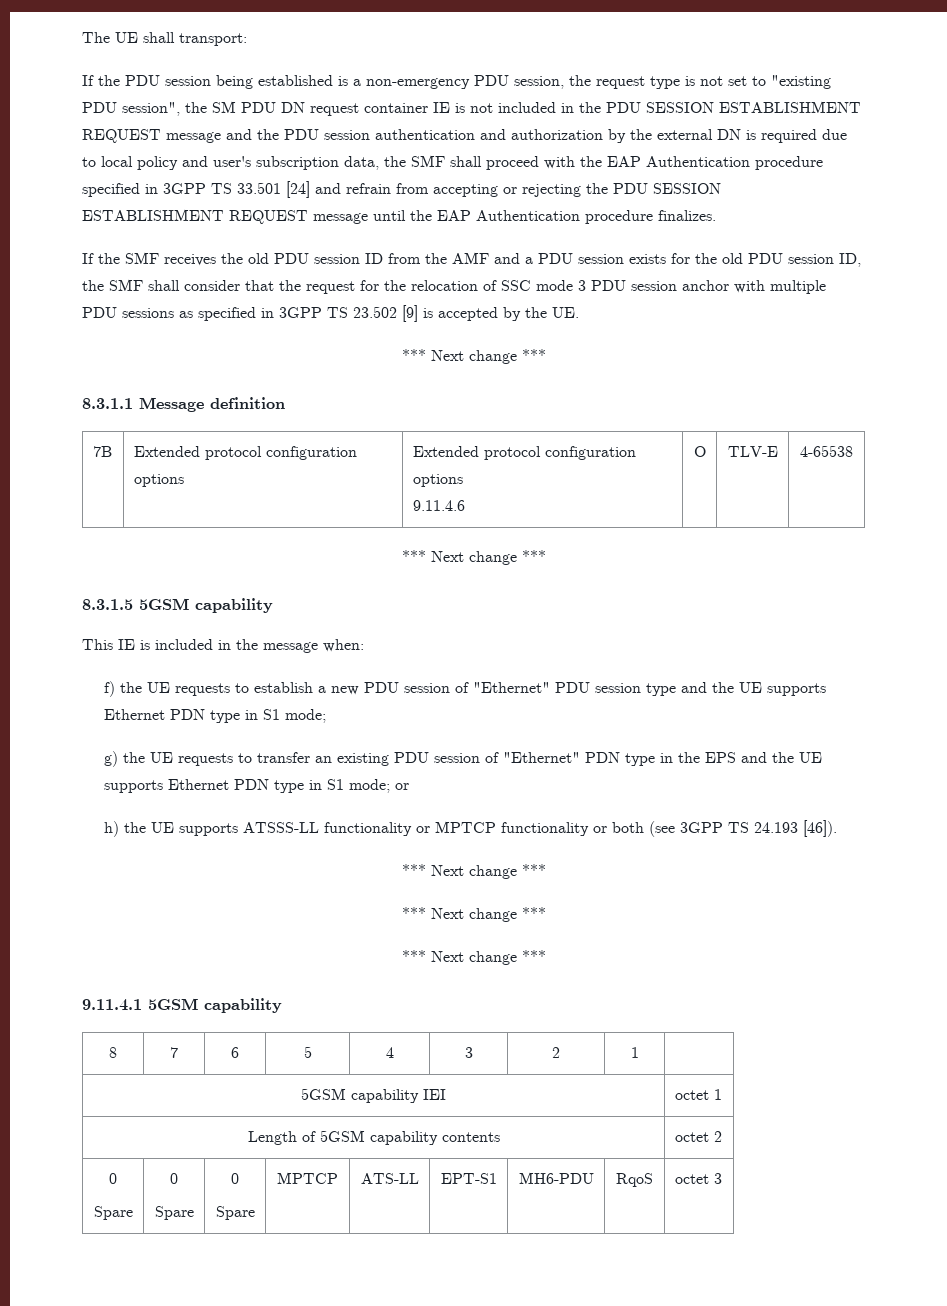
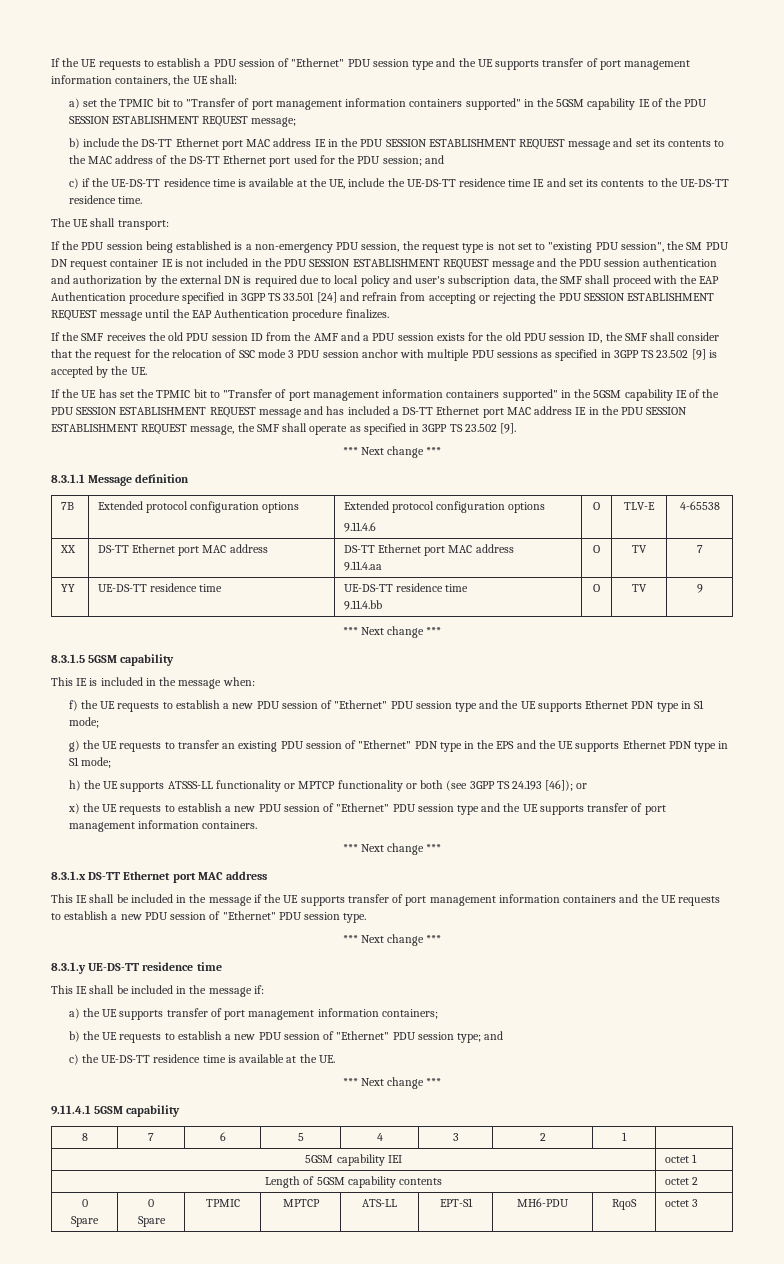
+ If the UE requests to establish a PDU session of "Ethernet" PDU session type and the UE supports transfer of port management information containers, the UE shall:
+ a) set the TPMIC bit to "Transfer of port management information containers supported" in the 5GSM capability IE of the PDU SESSION ESTABLISHMENT REQUEST message;
+ b) include the DS-TT Ethernet port MAC address IE in the PDU SESSION ESTABLISHMENT REQUEST message and set its contents to the MAC address of the DS-TT Ethernet port used for the PDU session; and
+ c) if the UE-DS-TT residence time is available at the UE, include the UE-DS-TT residence time IE and set its contents to the UE-DS-TT residence time.
+ If the UE has set the TPMIC bit to "Transfer of port management information containers supported" in the 5GSM capability IE of the PDU SESSION ESTABLISHMENT REQUEST message and has included a DS-TT Ethernet port MAC address IE in the PDU SESSION ESTABLISHMENT REQUEST message, the SMF shall operate as specified in 3GPP TS 23.502 [9].
+ XX | DS-TT Ethernet port MAC address | DS-TT Ethernet port MAC address
+ 9.11.4.aa | O | TV | 7
+ YY | UE-DS-TT residence time | UE-DS-TT residence time
+ 9.11.4.bb | O | TV | 9
- g) the UE requests to transfer an existing PDU session of "Ethernet" PDN type in the EPS and the UE supports Ethernet PDN type in S1 mode; or
+ g) the UE requests to transfer an existing PDU session of "Ethernet" PDN type in the EPS and the UE supports Ethernet PDN type in S1 mode;
- h) the UE supports ATSSS-LL functionality or MPTCP functionality or both (see 3GPP TS 24.193 [46]).
+ h) the UE supports ATSSS-LL functionality or MPTCP functionality or both (see 3GPP TS 24.193 [46]); or
+ x) the UE requests to establish a new PDU session of "Ethernet" PDU session type and the UE supports transfer of port management information containers.
  *** Next change ***
+ 8.3.1.x DS-TT Ethernet port MAC address
+ This IE shall be included in the message if the UE supports transfer of port management information containers and the UE requests to establish a new PDU session of "Ethernet" PDU session type.
  *** Next change ***
+ 8.3.1.y UE-DS-TT residence time
+ This IE shall be included in the message if:
+ a) the UE supports transfer of port management information containers;
+ b) the UE requests to establish a new PDU session of "Ethernet" PDU session type; and
+ c) the UE-DS-TT residence time is available at the UE.
  Length of 5GSM capability contents | octet 2
  0
  Spare | 0
- Spare | 0
- Spare | MPTCP | ATS-LL | EPT-S1 | MH6-PDU | RqoS | octet 3
+ Spare | TPMIC | MPTCP | ATS-LL | EPT-S1 | MH6-PDU | RqoS | octet 3

